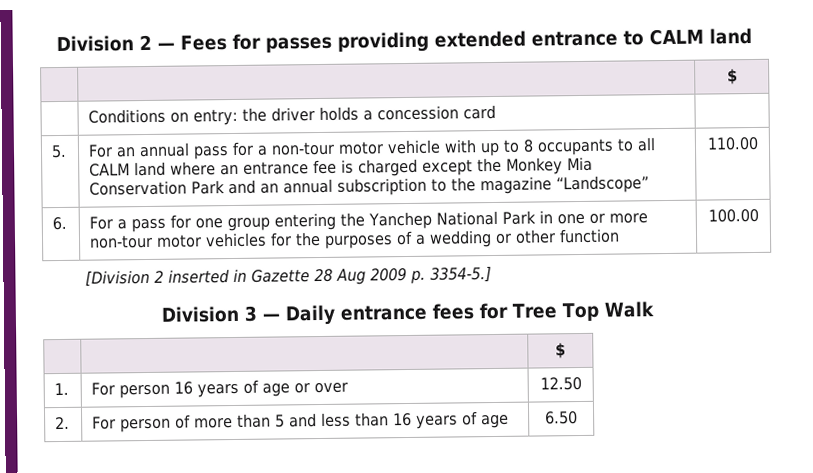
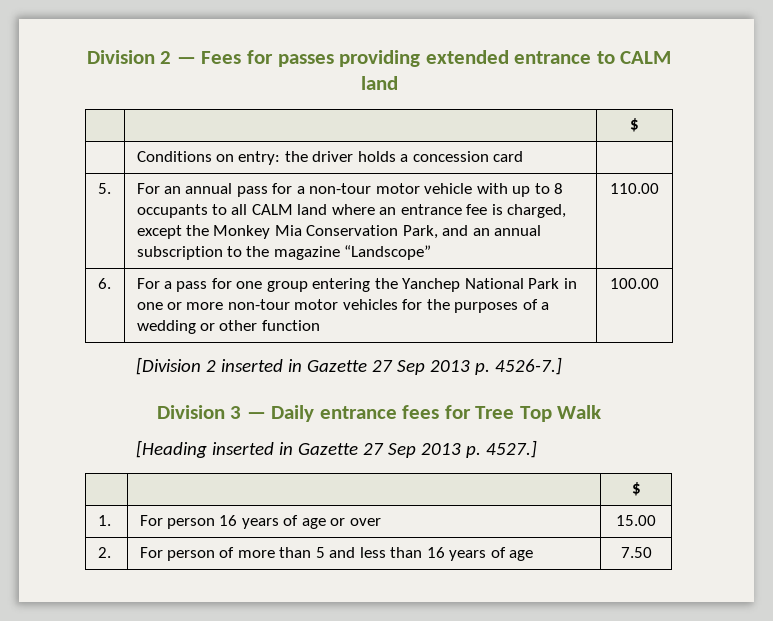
- 5. | For an annual pass for a non-tour motor vehicle with up to 8 occupants to all CALM land where an entrance fee is charged except the Monkey Mia Conservation Park and an annual subscription to the magazine “Landscope” | 110.00
+ 5. | For an annual pass for a non-tour motor vehicle with up to 8 occupants to all CALM land where an entrance fee is charged, except the Monkey Mia Conservation Park, and an annual subscription to the magazine “Landscope” | 110.00
- [Division 2 inserted in Gazette 28 Aug 2009 p. 3354-5.]
+ [Division 2 inserted in Gazette 27 Sep 2013 p. 4526-7.]
+ [Heading inserted in Gazette 27 Sep 2013 p. 4527.]
- 1. | For person 16 years of age or over | 12.50
+ 1. | For person 16 years of age or over | 15.00
- 2. | For person of more than 5 and less than 16 years of age | 6.50
+ 2. | For person of more than 5 and less than 16 years of age | 7.50

